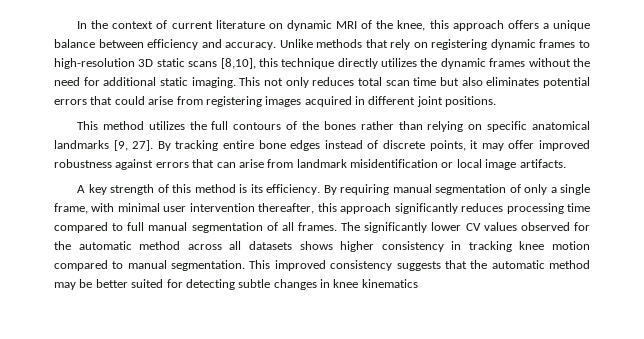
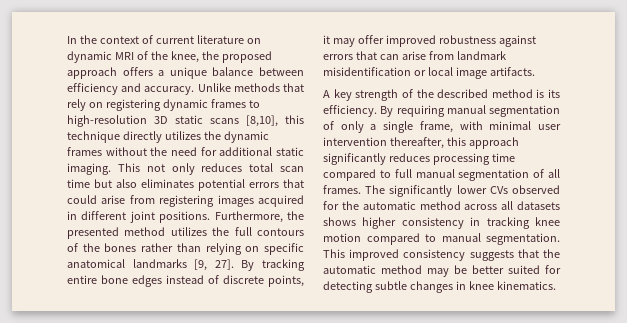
- In the context of current literature on dynamic MRI of the knee, this approach offers a unique balance between efficiency and accuracy.
+ In the context of current literature on dynamic MRI of the knee, the proposed approach offers a unique balance between efficiency and accuracy.
- This not only reduces total scan time but also eliminates potential errors that could arise from registering images acquired in different joint positions.
- This method utilizes the full contours of the bones rather than relying on specific anatomical landmarks [9, 27].
+ This not only reduces total scan time but also eliminates potential errors that could arise from registering images acquired in different joint positions. Furthermore, the presented method utilizes the full contours of the bones rather than relying on specific anatomical landmarks [9, 27].
- A key strength of this method is its efficiency.
+ A key strength of the described method is its efficiency.
- The significantly lower CV values observed for the automatic method across all datasets shows higher consistency in tracking knee motion compared to manual segmentation.
+ The significantly lower CVs observed for the automatic method across all datasets shows higher consistency in tracking knee motion compared to manual segmentation.
- This improved consistency suggests that the automatic method may be better suited for detecting subtle changes in knee kinematics
+ This improved consistency suggests that the automatic method may be better suited for detecting subtle changes in knee kinematics.

